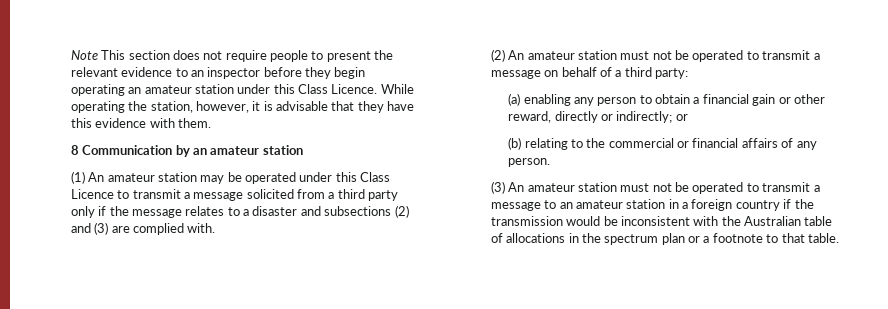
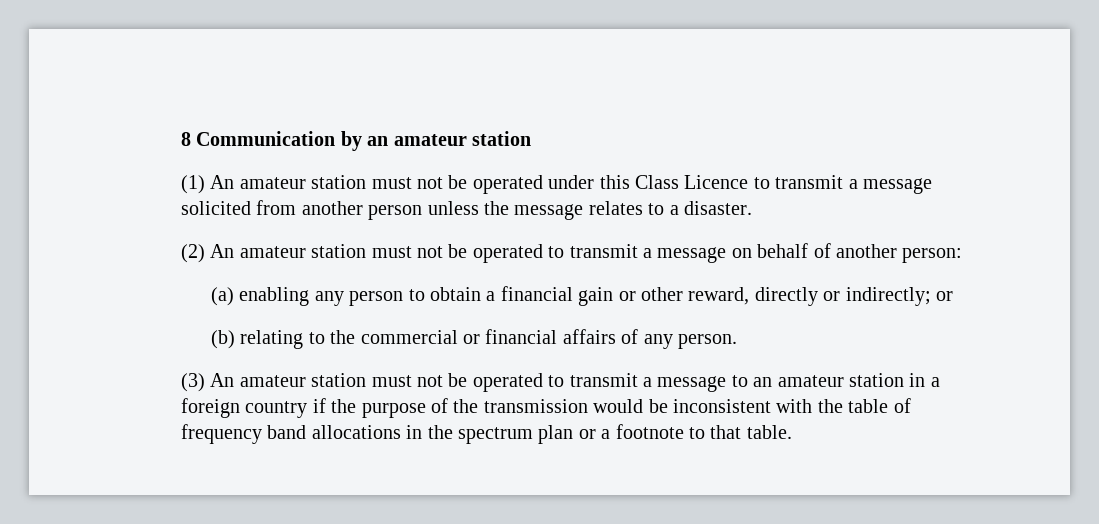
- Note This section does not require people to present the relevant evidence to an inspector before they begin operating an amateur station under this Class Licence. While operating the station, however, it is advisable that they have this evidence with them.
- (1) An amateur station may be operated under this Class Licence to transmit a message solicited from a third party only if the message relates to a disaster and subsections (2) and (3) are complied with.
+ (1) An amateur station must not be operated under this Class Licence to transmit a message solicited from another person unless the message relates to a disaster.
- (2) An amateur station must not be operated to transmit a message on behalf of a third party:
+ (2) An amateur station must not be operated to transmit a message on behalf of another person:
- (3) An amateur station must not be operated to transmit a message to an amateur station in a foreign country if the transmission would be inconsistent with the Australian table of allocations in the spectrum plan or a footnote to that table.
+ (3) An amateur station must not be operated to transmit a message to an amateur station in a foreign country if the purpose of the transmission would be inconsistent with the table of frequency band allocations in the spectrum plan or a footnote to that table.

